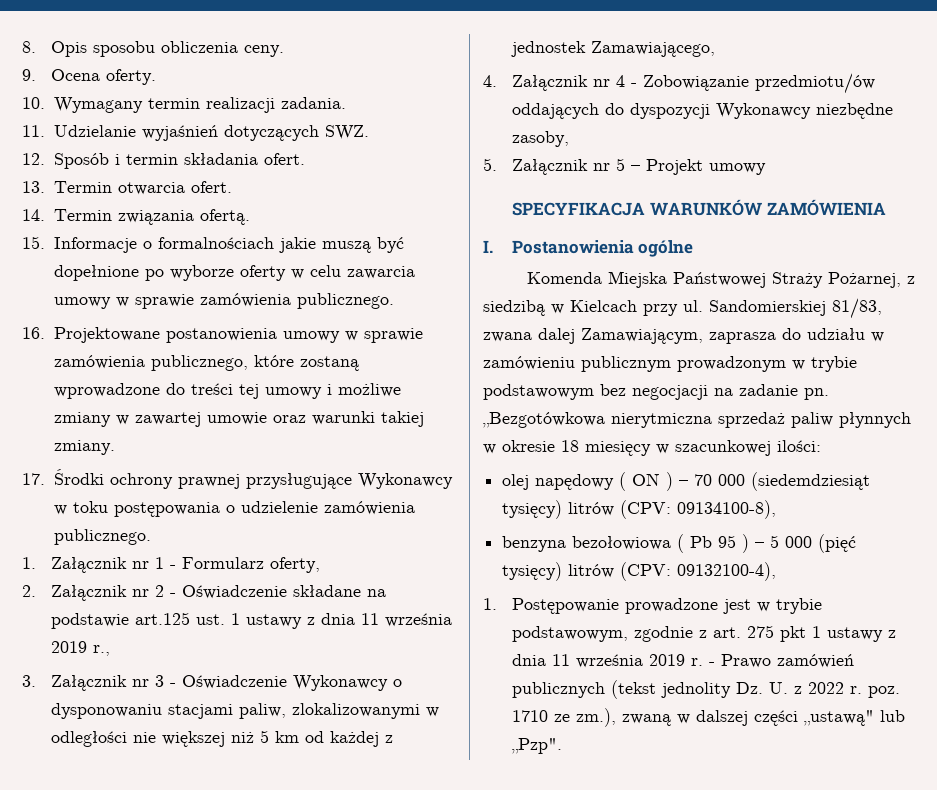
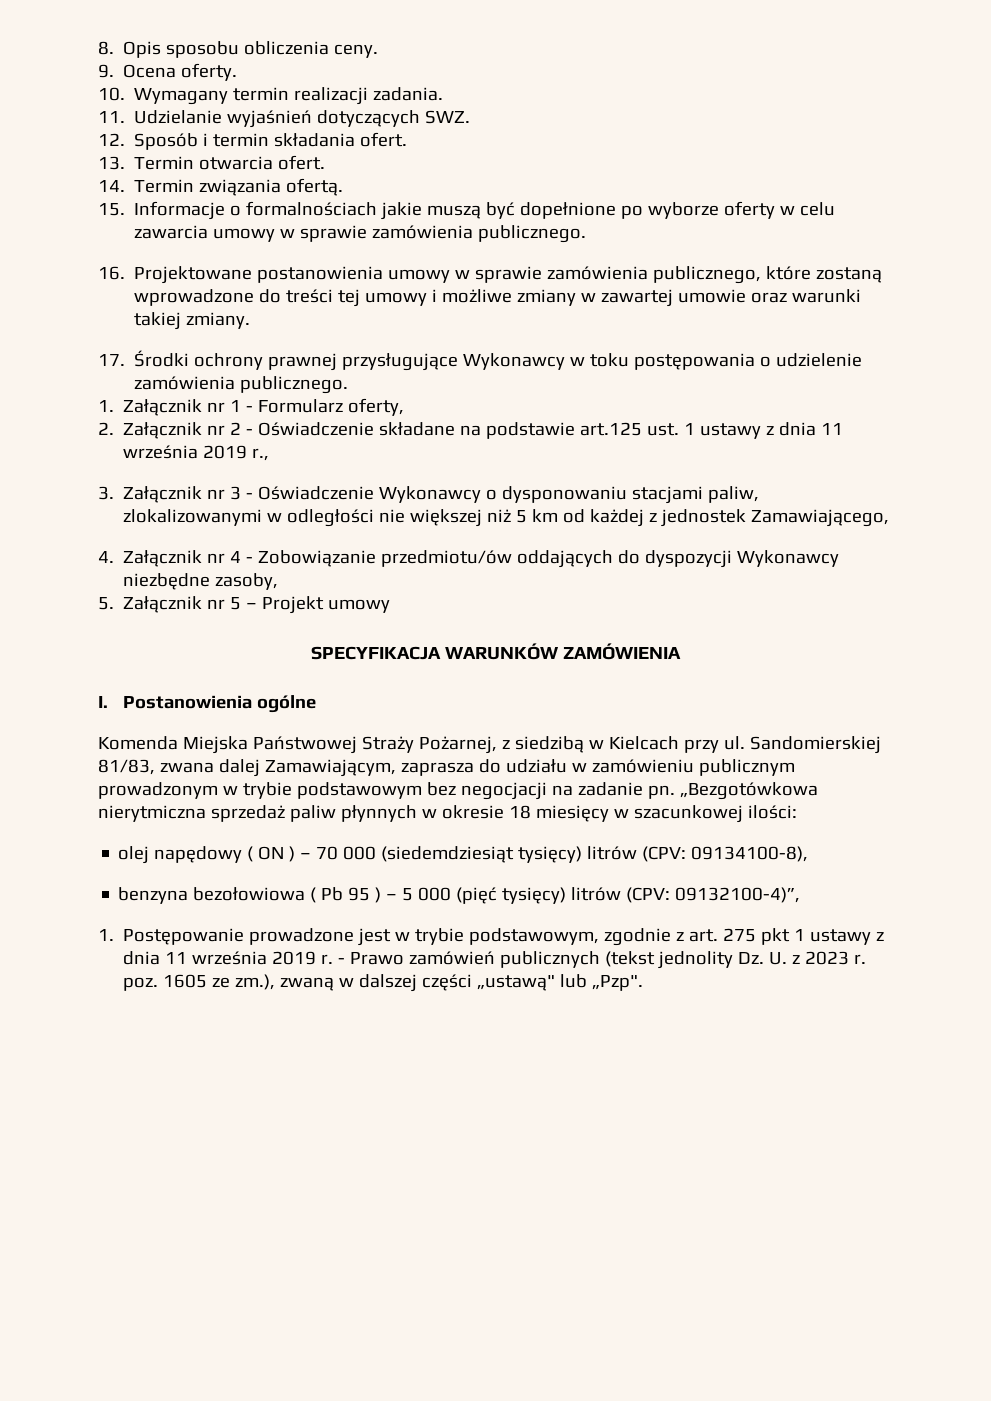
- benzyna bezołowiowa ( Pb 95 ) – 5 000 (pięć tysięcy) litrów (CPV: 09132100-4),
+ benzyna bezołowiowa ( Pb 95 ) – 5 000 (pięć tysięcy) litrów (CPV: 09132100-4)”,
- - Prawo zamówień publicznych (tekst jednolity Dz. U. z 2022 r. poz. 1710 ze zm.), zwaną w dalszej części „ustawą" lub „Pzp".
+ - Prawo zamówień publicznych (tekst jednolity Dz. U. z 2023 r. poz. 1605 ze zm.), zwaną w dalszej części „ustawą" lub „Pzp".

